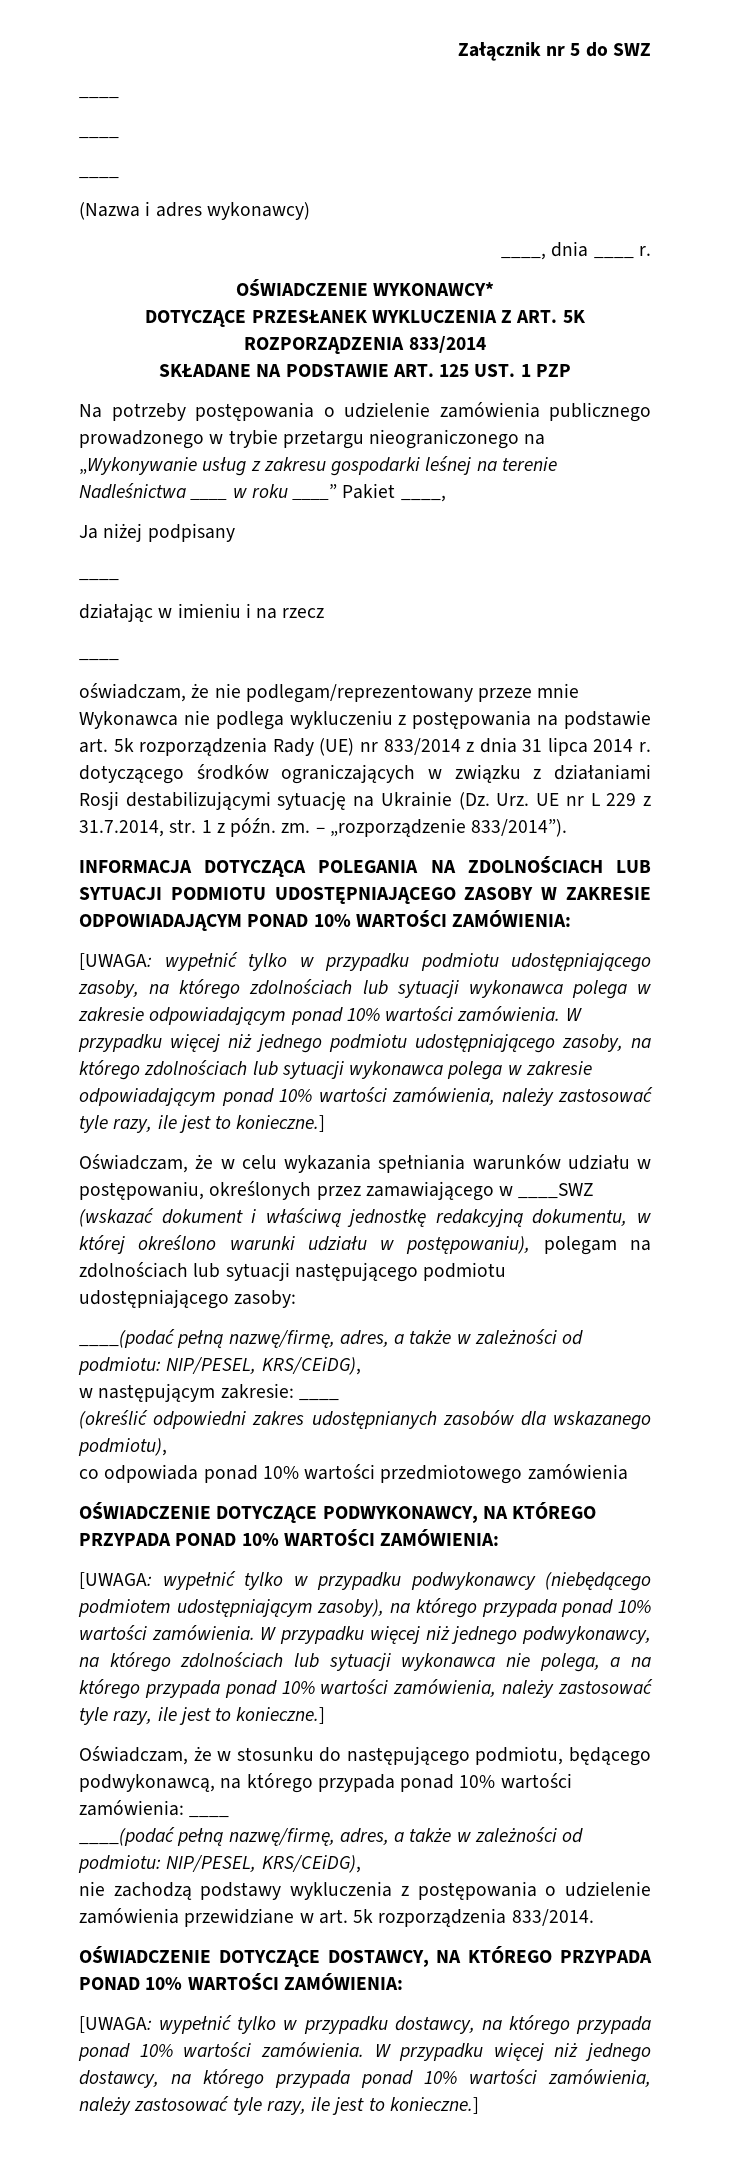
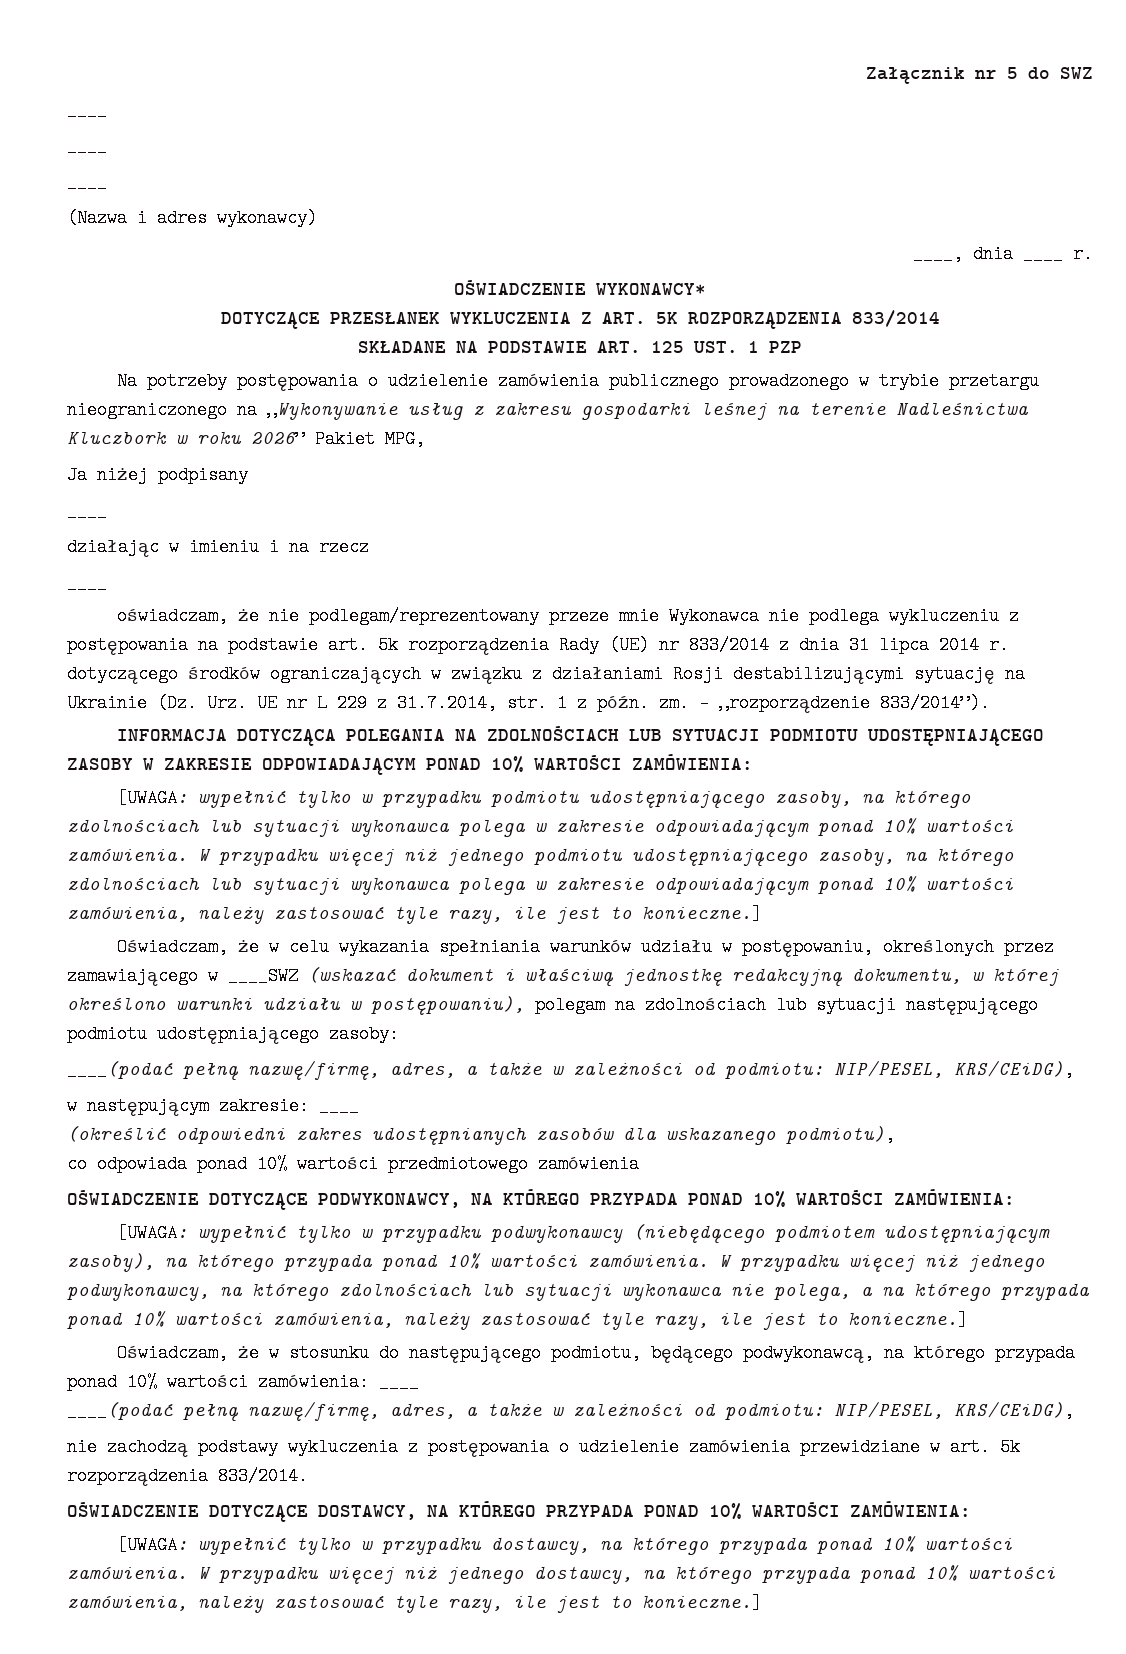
- Na potrzeby postępowania o udzielenie zamówienia publicznego prowadzonego w trybie przetargu nieograniczonego na „Wykonywanie usług z zakresu gospodarki leśnej na terenie Nadleśnictwa ____ w roku ____” Pakiet ____,
+ Na potrzeby postępowania o udzielenie zamówienia publicznego prowadzonego w trybie przetargu nieograniczonego na „Wykonywanie usług z zakresu gospodarki leśnej na terenie Nadleśnictwa Kluczbork w roku 2026” Pakiet MPG,

